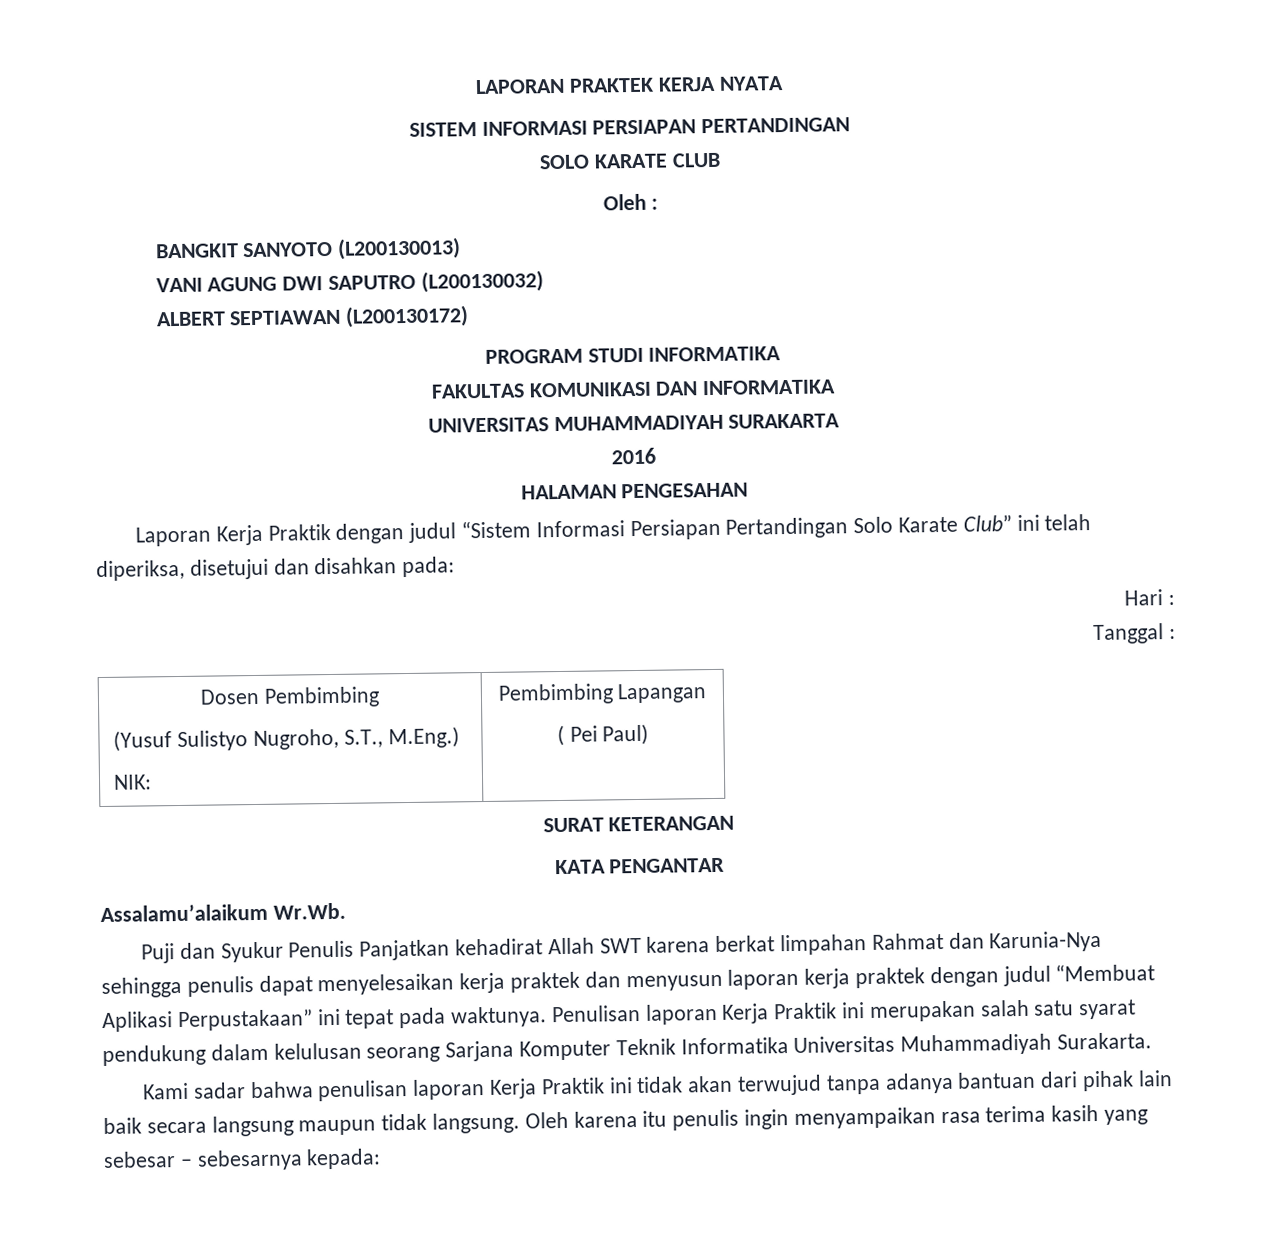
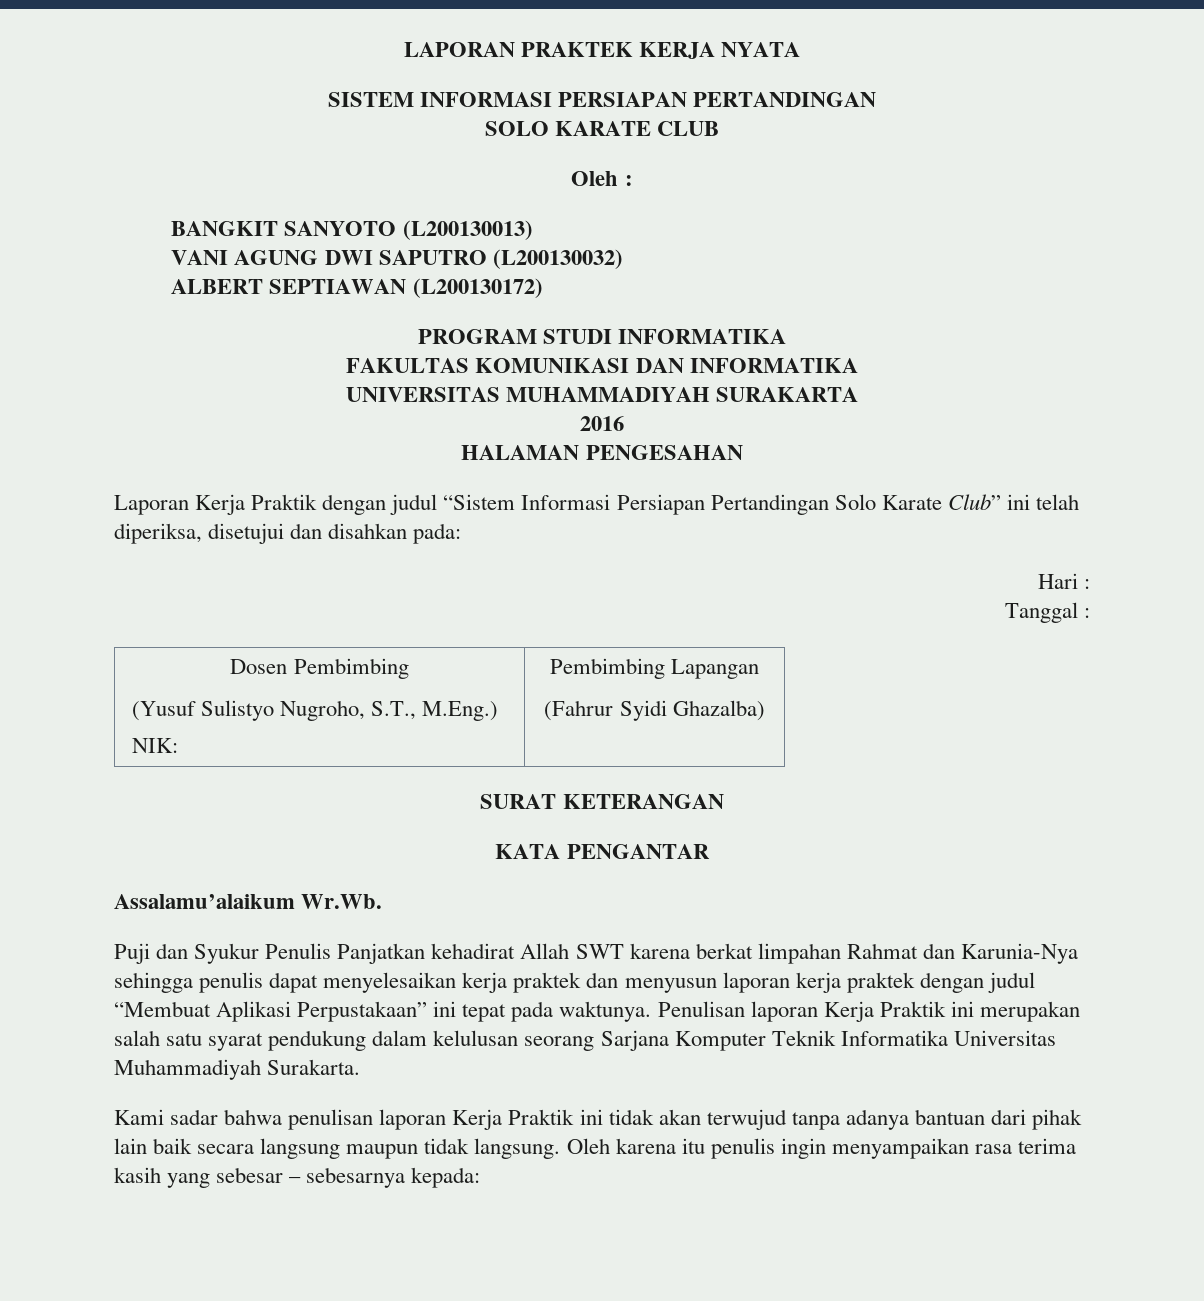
  Dosen Pembimbing
  (Yusuf Sulistyo Nugroho, S.T., M.Eng.)
  NIK: | Pembimbing Lapangan
- ( Pei Paul)
+ (Fahrur Syidi Ghazalba)

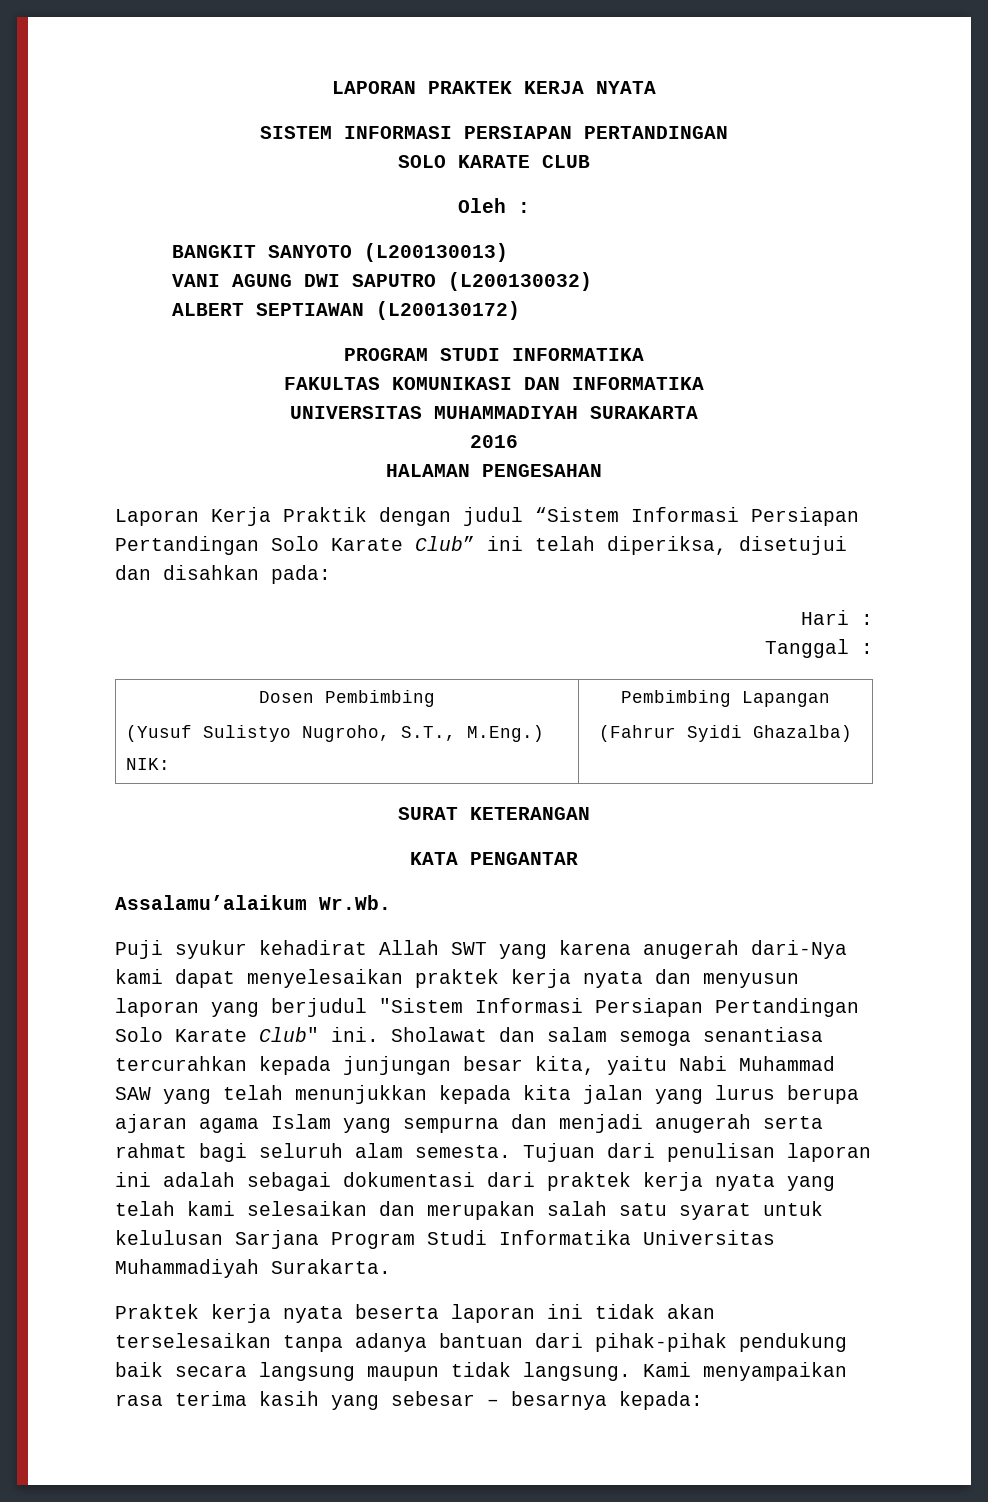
- Puji dan Syukur Penulis Panjatkan kehadirat Allah SWT karena berkat limpahan Rahmat dan Karunia-Nya sehingga penulis dapat menyelesaikan kerja praktek dan menyusun laporan kerja praktek dengan judul “Membuat Aplikasi Perpustakaan” ini tepat pada waktunya. Penulisan laporan Kerja Praktik ini merupakan salah satu syarat pendukung dalam kelulusan seorang Sarjana Komputer Teknik Informatika Universitas Muhammadiyah Surakarta.
- Kami sadar bahwa penulisan laporan Kerja Praktik ini tidak akan terwujud tanpa adanya bantuan dari pihak lain baik secara langsung maupun tidak langsung.
+ Puji syukur kehadirat Allah SWT yang karena anugerah dari-Nya kami dapat menyelesaikan praktek kerja nyata dan menyusun laporan yang berjudul "Sistem Informasi Persiapan Pertandingan Solo Karate Club" ini. Sholawat dan salam semoga senantiasa tercurahkan kepada junjungan besar kita, yaitu Nabi Muhammad SAW yang telah menunjukkan kepada kita jalan yang lurus berupa ajaran agama Islam yang sempurna dan menjadi anugerah serta rahmat bagi seluruh alam semesta. Tujuan dari penulisan laporan ini adalah sebagai dokumentasi dari praktek kerja nyata yang telah kami selesaikan dan merupakan salah satu syarat untuk kelulusan Sarjana Program Studi Informatika Universitas Muhammadiyah Surakarta.
+ Praktek kerja nyata beserta laporan ini tidak akan terselesaikan tanpa adanya bantuan dari pihak-pihak pendukung baik secara langsung maupun tidak langsung.
- Oleh karena itu penulis ingin menyampaikan rasa terima kasih yang sebesar – sebesarnya kepada:
+ Kami menyampaikan rasa terima kasih yang sebesar – besarnya kepada:

